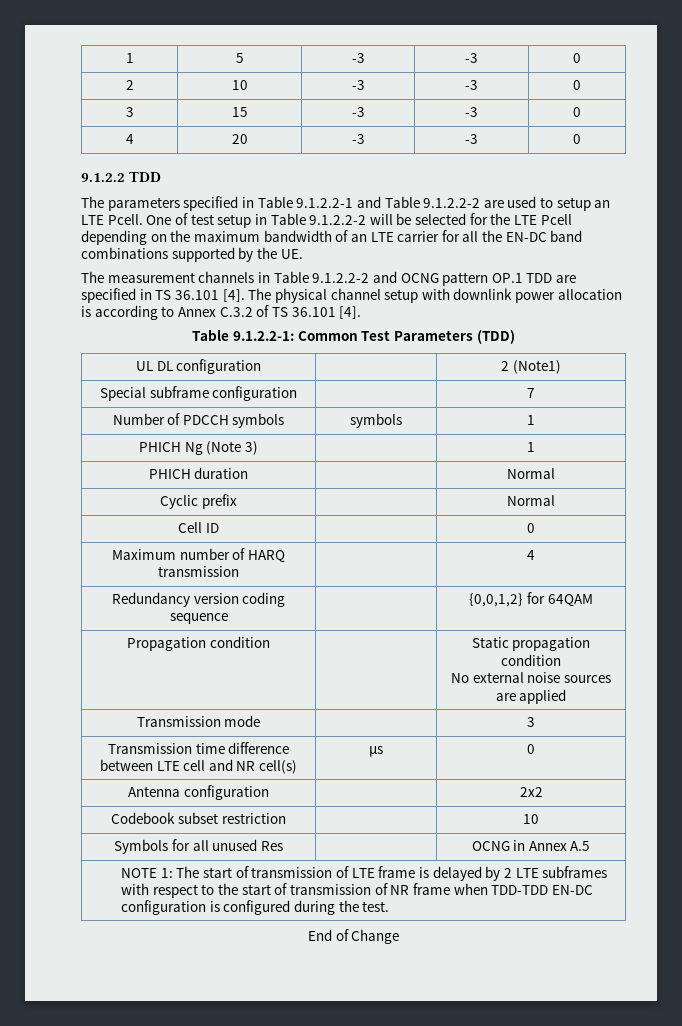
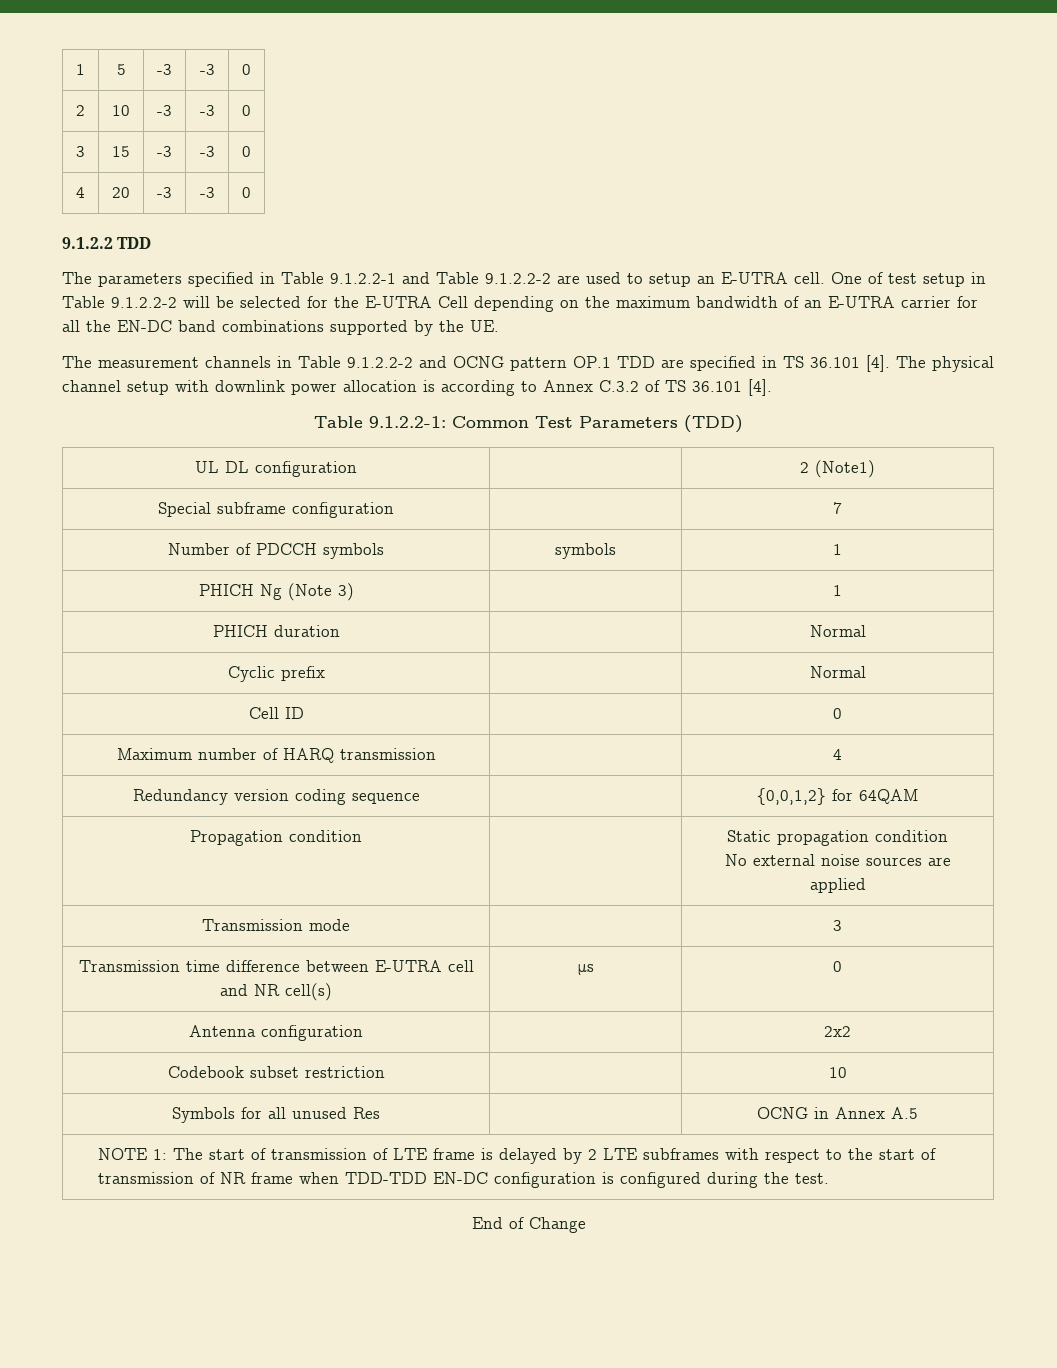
- The parameters specified in Table 9.1.2.2-1 and Table 9.1.2.2-2 are used to setup an LTE Pcell.
+ The parameters specified in Table 9.1.2.2-1 and Table 9.1.2.2-2 are used to setup an E-UTRA cell.
- One of test setup in Table 9.1.2.2-2 will be selected for the LTE Pcell depending on the maximum bandwidth of an LTE carrier for all the EN-DC band combinations supported by the UE.
+ One of test setup in Table 9.1.2.2-2 will be selected for the E-UTRA Cell depending on the maximum bandwidth of an E-UTRA carrier for all the EN-DC band combinations supported by the UE.
- Transmission time difference between LTE cell and NR cell(s) | μs | 0
+ Transmission time difference between E-UTRA cell and NR cell(s) | μs | 0

